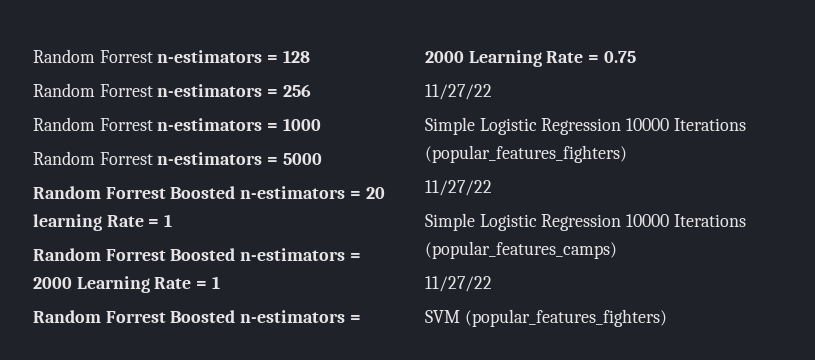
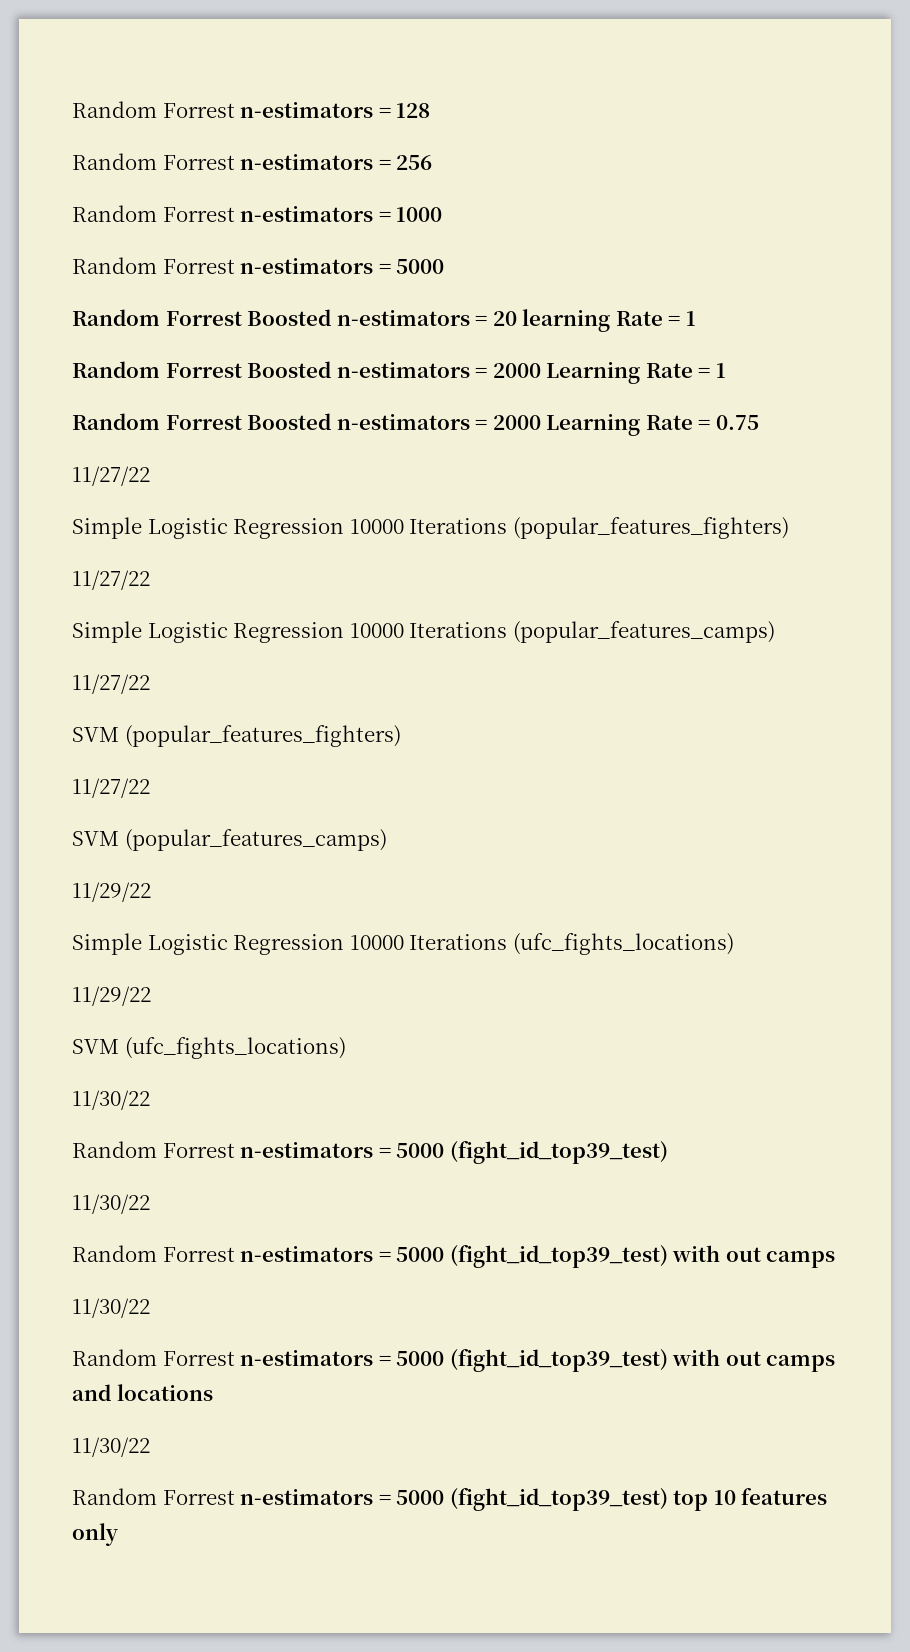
  SVM (popular_features_fighters)
+ 11/27/22
+ SVM (popular_features_camps)
+ 11/29/22
+ Simple Logistic Regression 10000 Iterations (ufc_fights_locations)
+ 11/29/22
+ SVM (ufc_fights_locations)
+ 11/30/22
+ Random Forrest n-estimators = 5000 (fight_id_top39_test)
+ 11/30/22
+ Random Forrest n-estimators = 5000 (fight_id_top39_test) with out camps
+ 11/30/22
+ Random Forrest n-estimators = 5000 (fight_id_top39_test) with out camps and locations
+ 11/30/22
+ Random Forrest n-estimators = 5000 (fight_id_top39_test) top 10 features only

